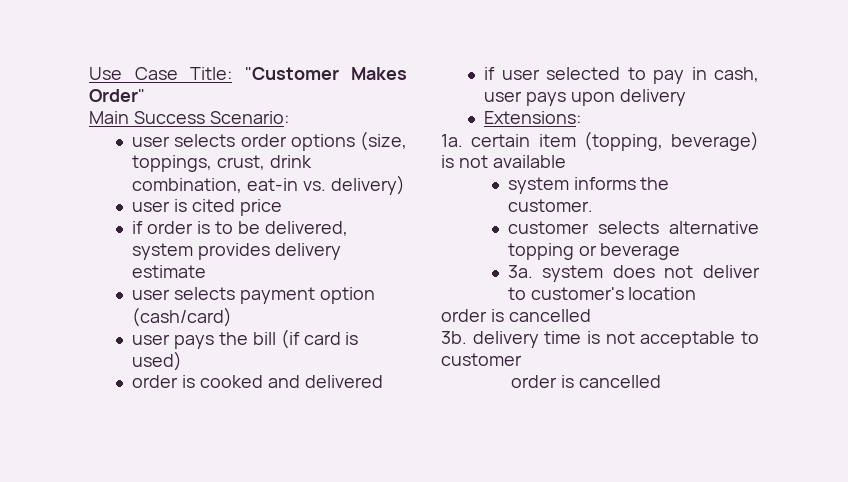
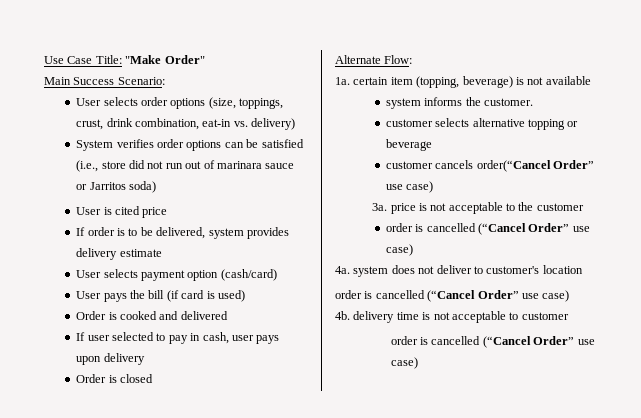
- Use Case Title: "Customer Makes Order"
+ Use Case Title: "Make Order"
- user selects order options (size, toppings, crust, drink combination, eat-in vs. delivery)
+ User selects order options (size, toppings, crust, drink combination, eat-in vs. delivery)
- user is cited price
+ System verifies order options can be satisfied (i.e., store did not run out of marinara sauce or Jarritos soda)
+ User is cited price
- if order is to be delivered, system provides delivery estimate
+ If order is to be delivered, system provides delivery estimate
- user selects payment option (cash/card)
+ User selects payment option (cash/card)
- user pays the bill (if card is used)
+ User pays the bill (if card is used)
- order is cooked and delivered
+ Order is cooked and delivered
- if user selected to pay in cash, user pays upon delivery
+ If user selected to pay in cash, user pays upon delivery
- Extensions:
+ Order is closed
+ Alternate Flow:
- 3a. system does not deliver to customer's location
- order is cancelled
- 3b. delivery time is not acceptable to customer
- order is cancelled
+ customer cancels order(“Cancel Order” use case)
+ 3a. price is not acceptable to the customer
+ order is cancelled (“Cancel Order” use case)
+ 4a. system does not deliver to customer's location
+ order is cancelled (“Cancel Order” use case)
+ 4b. delivery time is not acceptable to customer
+ order is cancelled (“Cancel Order” use case)

